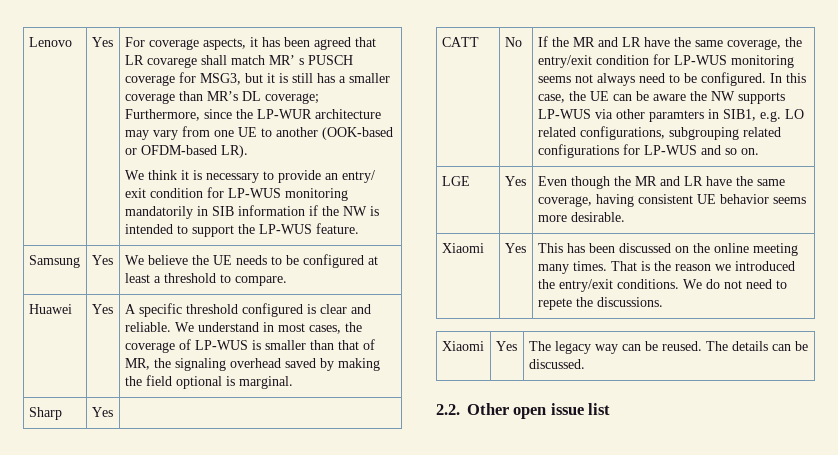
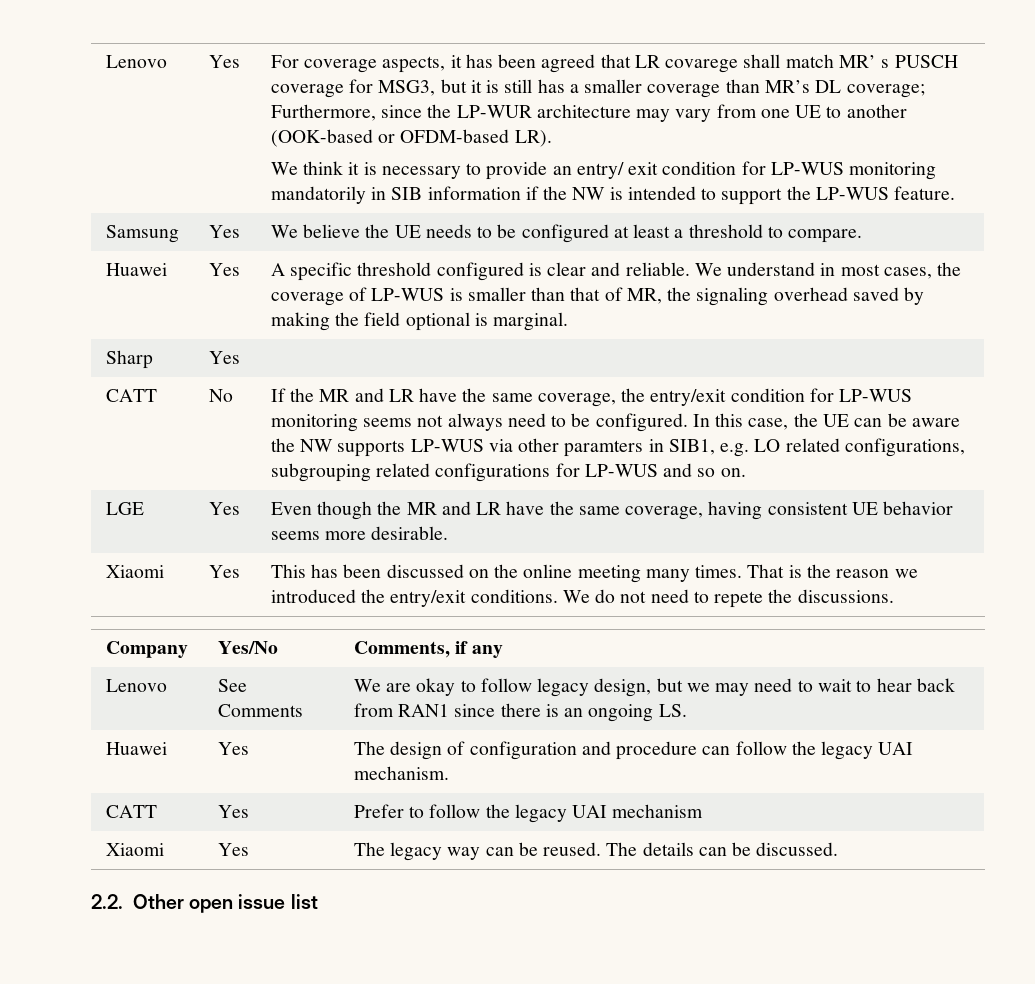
+ Company | Yes/No | Comments, if any
+ Lenovo | See Comments | We are okay to follow legacy design, but we may need to wait to hear back from RAN1 since there is an ongoing LS.
+ Huawei | Yes | The design of configuration and procedure can follow the legacy UAI mechanism.
+ CATT | Yes | Prefer to follow the legacy UAI mechanism

